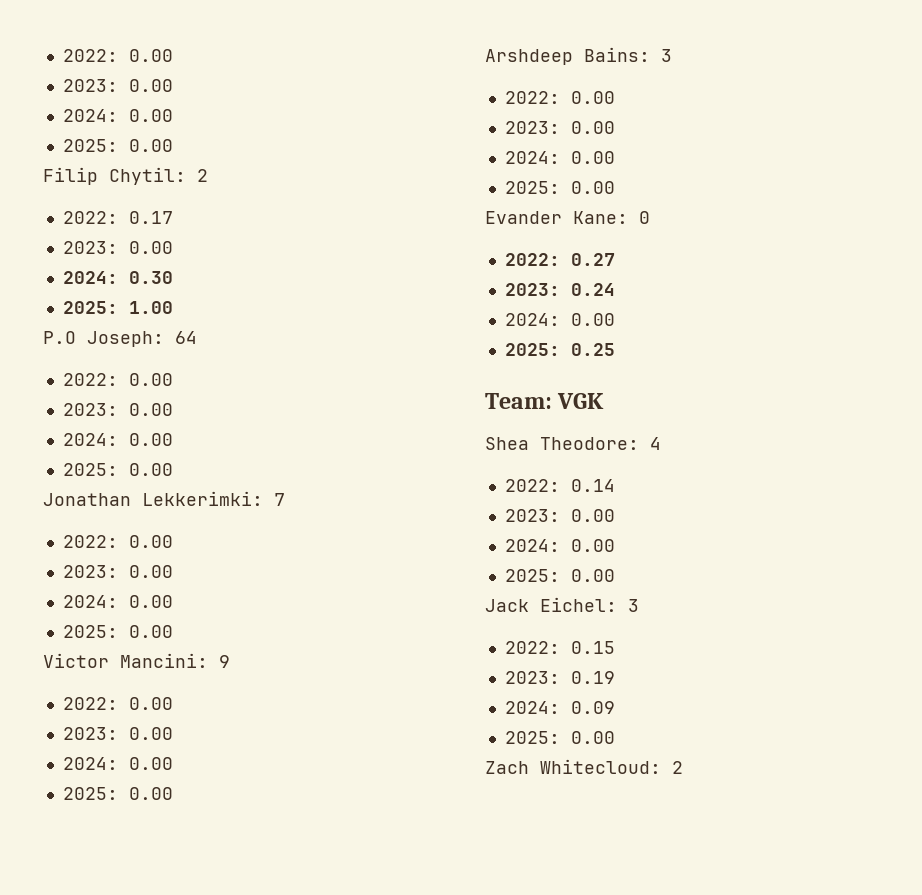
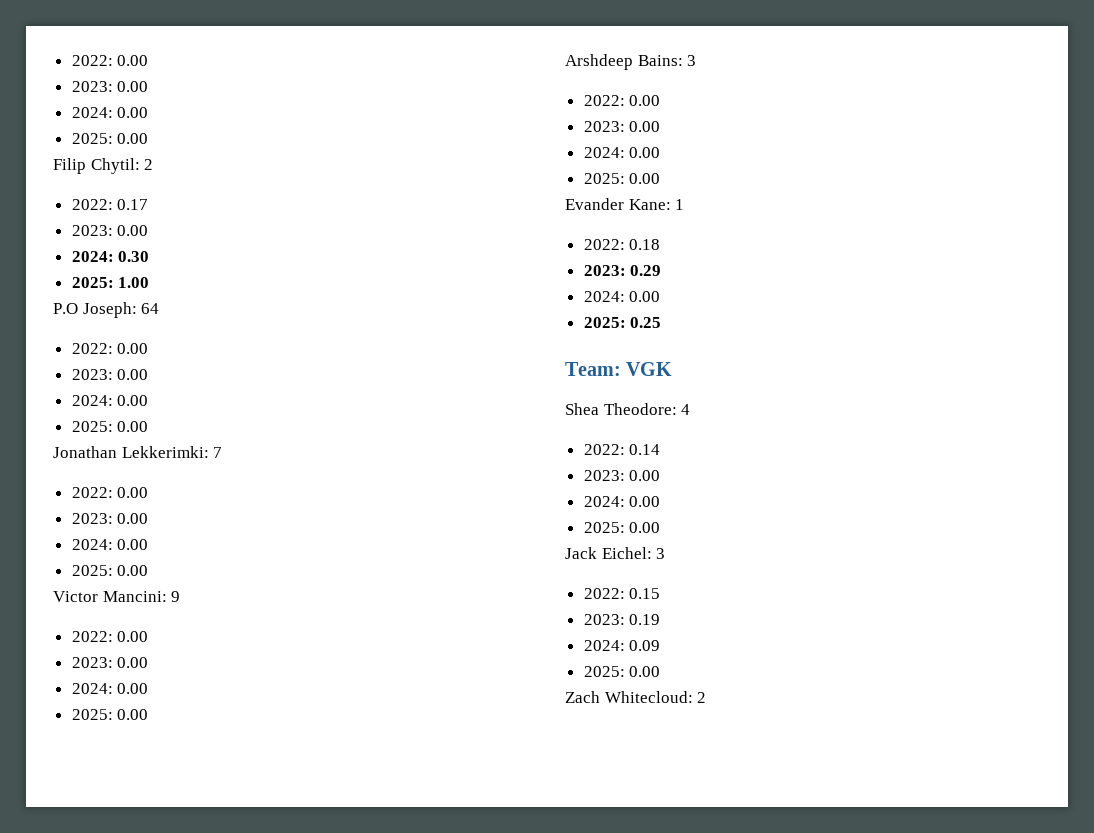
- Evander Kane: 0
- 2022: 0.27
- 2023: 0.24
+ Evander Kane: 1
+ 2022: 0.18
+ 2023: 0.29

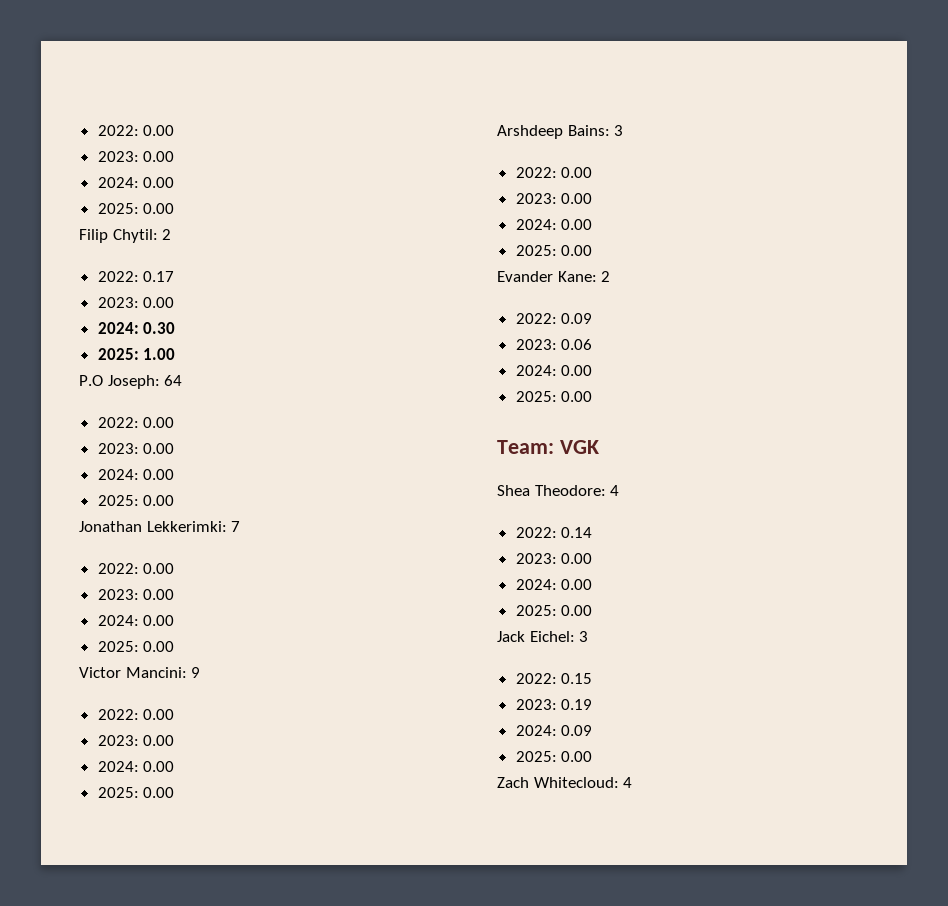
- Evander Kane: 1
- 2022: 0.18
- 2023: 0.29
+ Evander Kane: 2
+ 2022: 0.09
+ 2023: 0.06
  2024: 0.00
- 2025: 0.25
+ 2025: 0.00
- Zach Whitecloud: 2
+ Zach Whitecloud: 4

